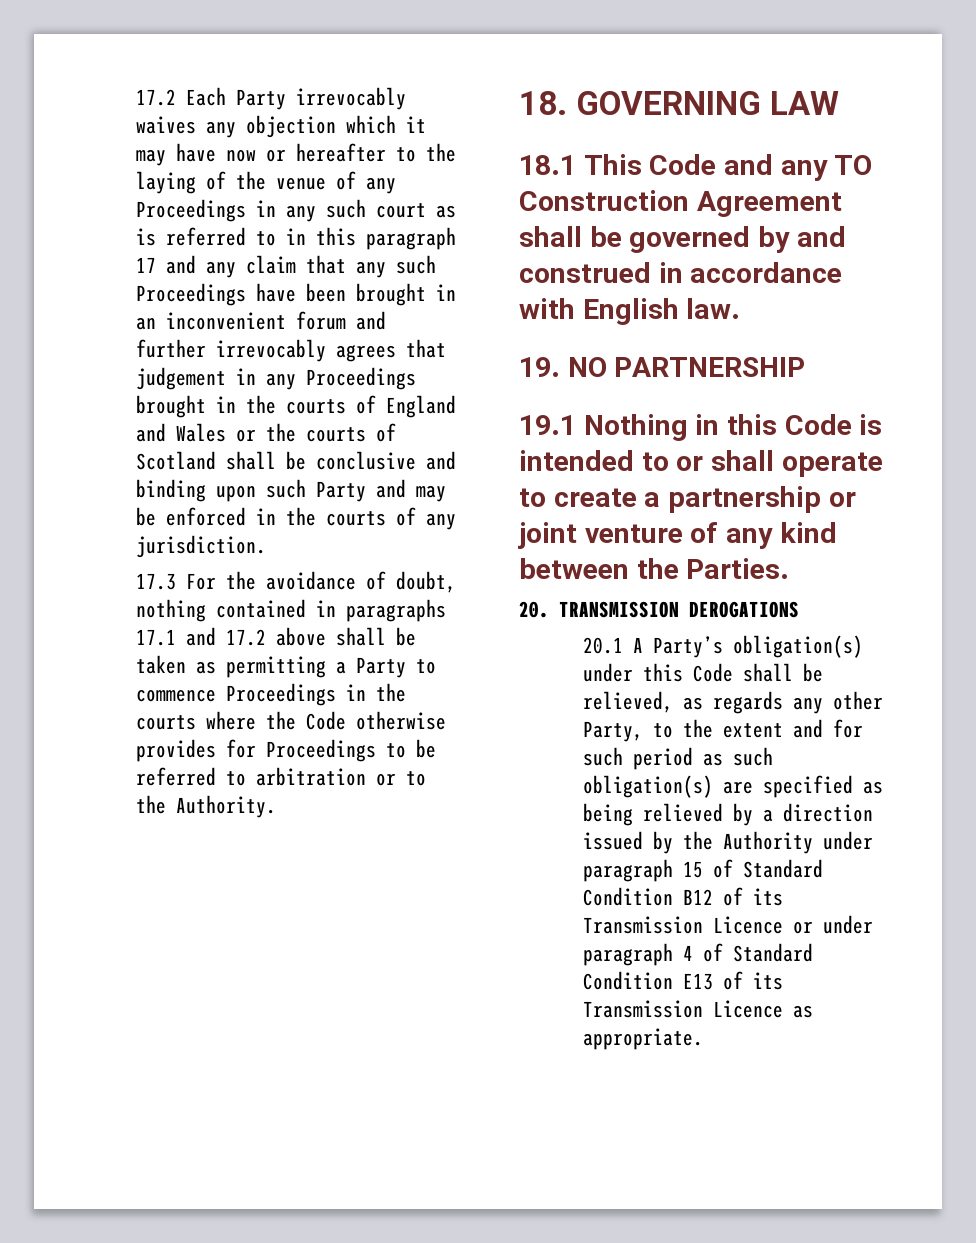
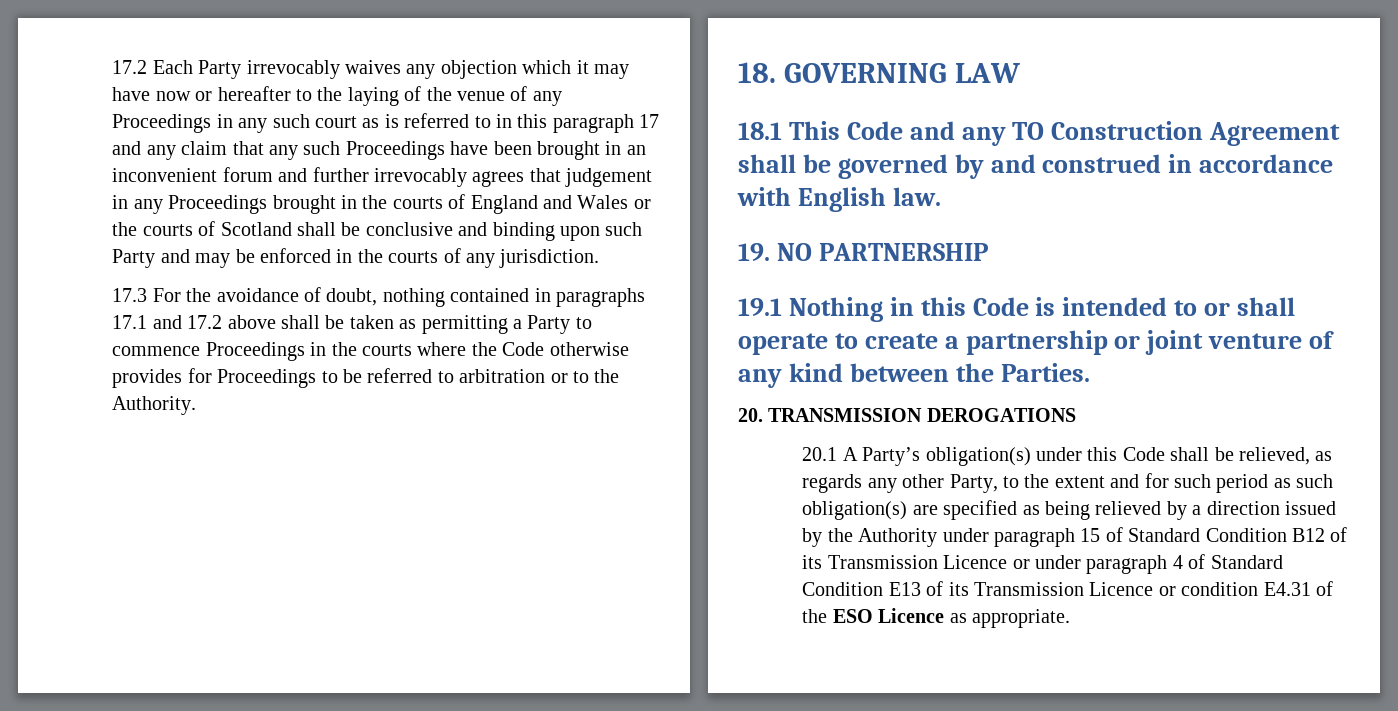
- 20.1 A Party’s obligation(s) under this Code shall be relieved, as regards any other Party, to the extent and for such period as such obligation(s) are specified as being relieved by a direction issued by the Authority under paragraph 15 of Standard Condition B12 of its Transmission Licence or under paragraph 4 of Standard Condition E13 of its Transmission Licence as appropriate.
+ 20.1 A Party’s obligation(s) under this Code shall be relieved, as regards any other Party, to the extent and for such period as such obligation(s) are specified as being relieved by a direction issued by the Authority under paragraph 15 of Standard Condition B12 of its Transmission Licence or under paragraph 4 of Standard Condition E13 of its Transmission Licence or condition E4.31 of the ESO Licence as appropriate.

